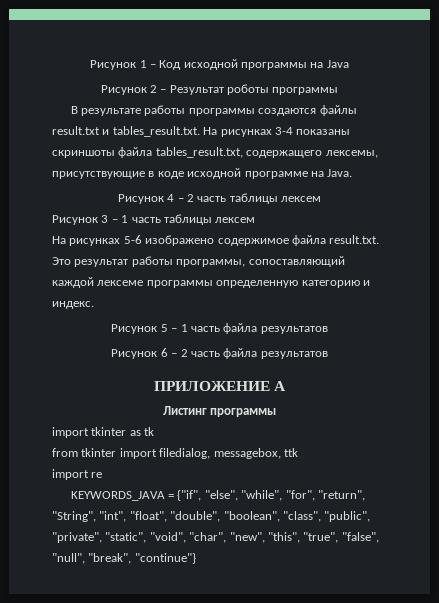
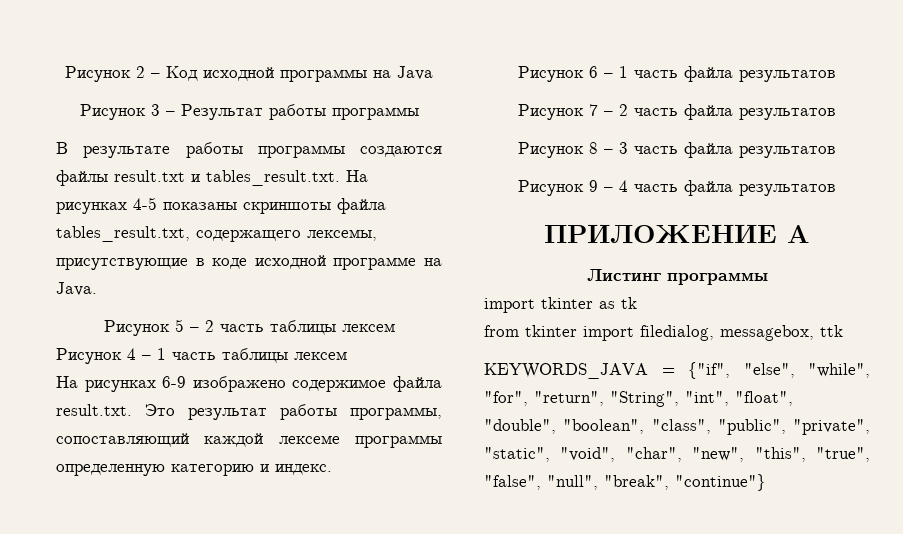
- Рисунок 1 – Код исходной программы на Java
+ Рисунок 2 – Код исходной программы на Java
- Рисунок 2 – Результат роботы программы
+ Рисунок 3 – Результат работы программы
- В результате работы программы создаются файлы result.txt и tables_result.txt. На рисунках 3-4 показаны скриншоты файла tables_result.txt, содержащего лексемы, присутствующие в коде исходной программе на Java.
+ В результате работы программы создаются файлы result.txt и tables_result.txt. На рисунках 4-5 показаны скриншоты файла tables_result.txt, содержащего лексемы, присутствующие в коде исходной программе на Java.
- Рисунок 4 – 2 часть таблицы лексем
+ Рисунок 5 – 2 часть таблицы лексем
- Рисунок 3 – 1 часть таблицы лексем
+ Рисунок 4 – 1 часть таблицы лексем
- На рисунках 5-6 изображено содержимое файла result.txt. Это результат работы программы, сопоставляющий каждой лексеме программы определенную категорию и индекс.
+ На рисунках 6-9 изображено содержимое файла result.txt. Это результат работы программы, сопоставляющий каждой лексеме программы определенную категорию и индекс.
- Рисунок 5 – 1 часть файла результатов
+ Рисунок 6 – 1 часть файла результатов
- Рисунок 6 – 2 часть файла результатов
+ Рисунок 7 – 2 часть файла результатов
+ Рисунок 8 – 3 часть файла результатов
+ Рисунок 9 – 4 часть файла результатов
- import re

